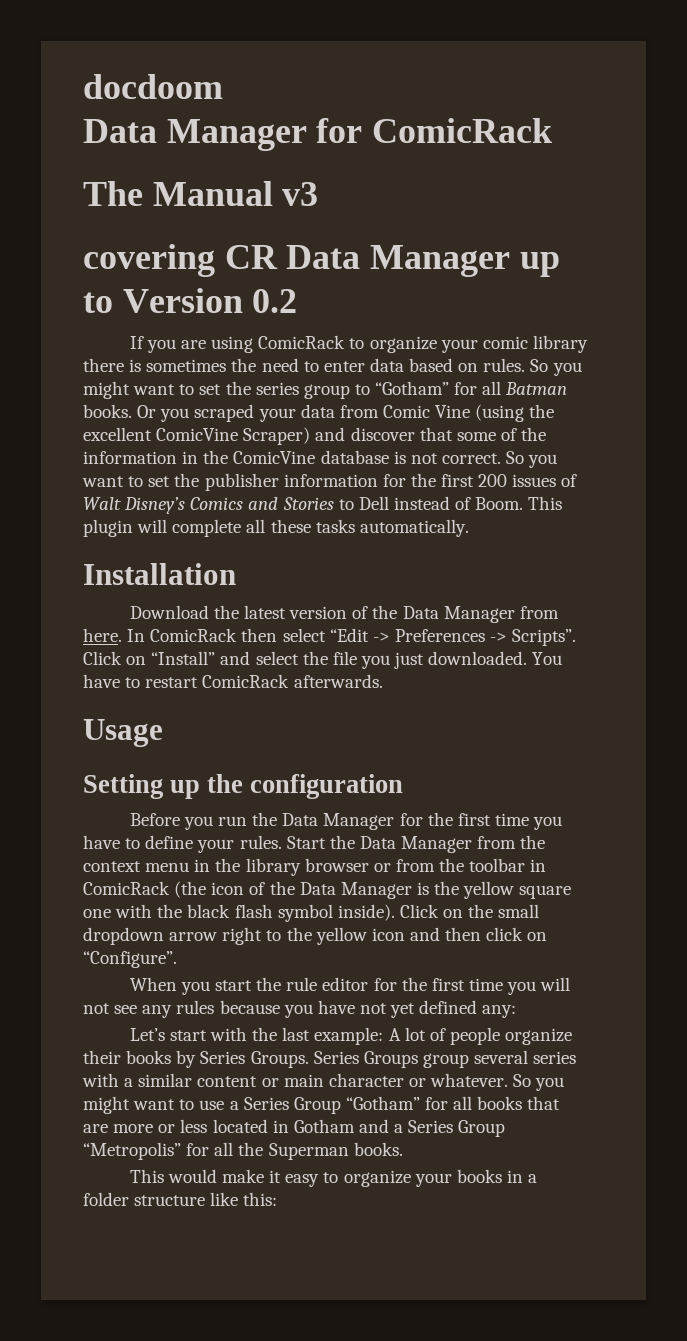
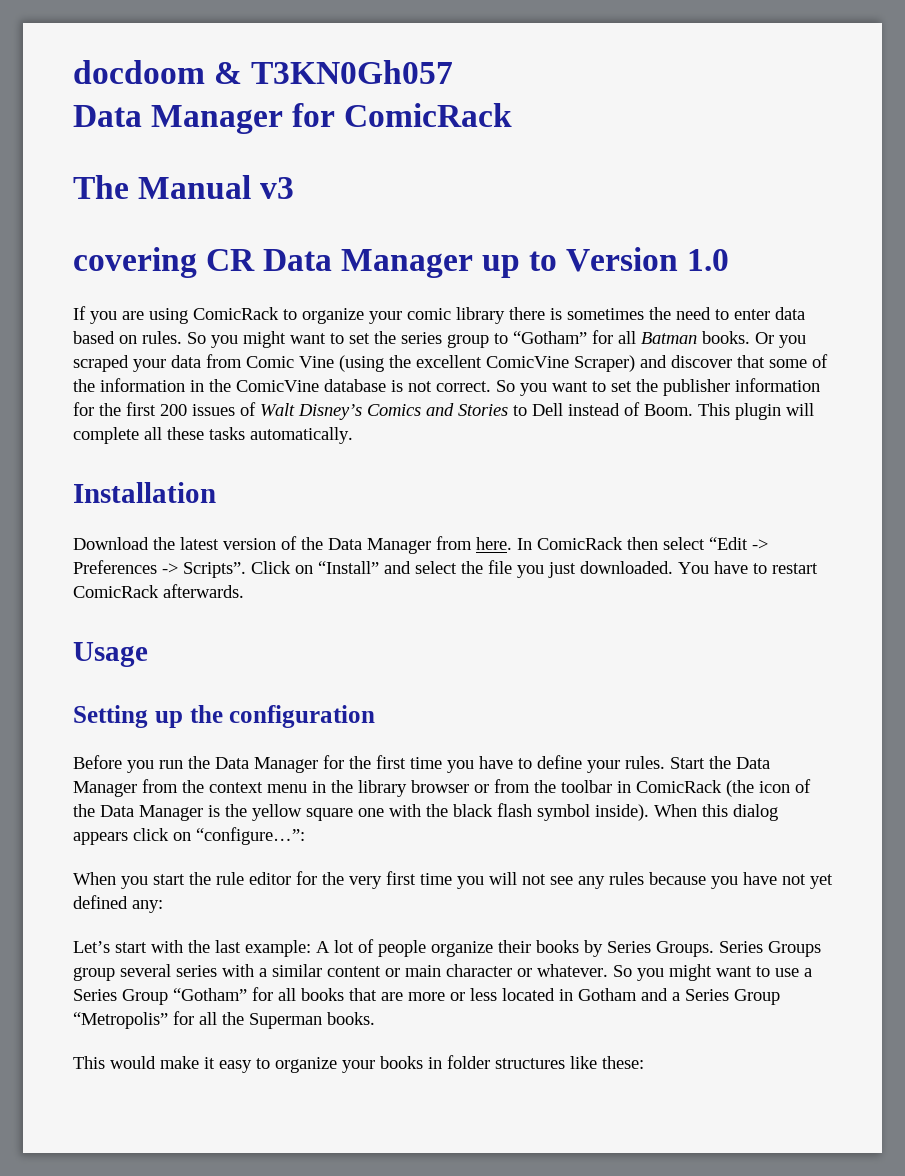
- docdoom
+ docdoom & T3KN0Gh057
- covering CR Data Manager up to Version 0.2
+ covering CR Data Manager up to Version 1.0
- Click on the small dropdown arrow right to the yellow icon and then click on “Configure”.
+ When this dialog appears click on “configure…”:
- When you start the rule editor for the first time you will not see any rules because you have not yet defined any:
+ When you start the rule editor for the very first time you will not see any rules because you have not yet defined any:
- This would make it easy to organize your books in a folder structure like this:
+ This would make it easy to organize your books in folder structures like these:

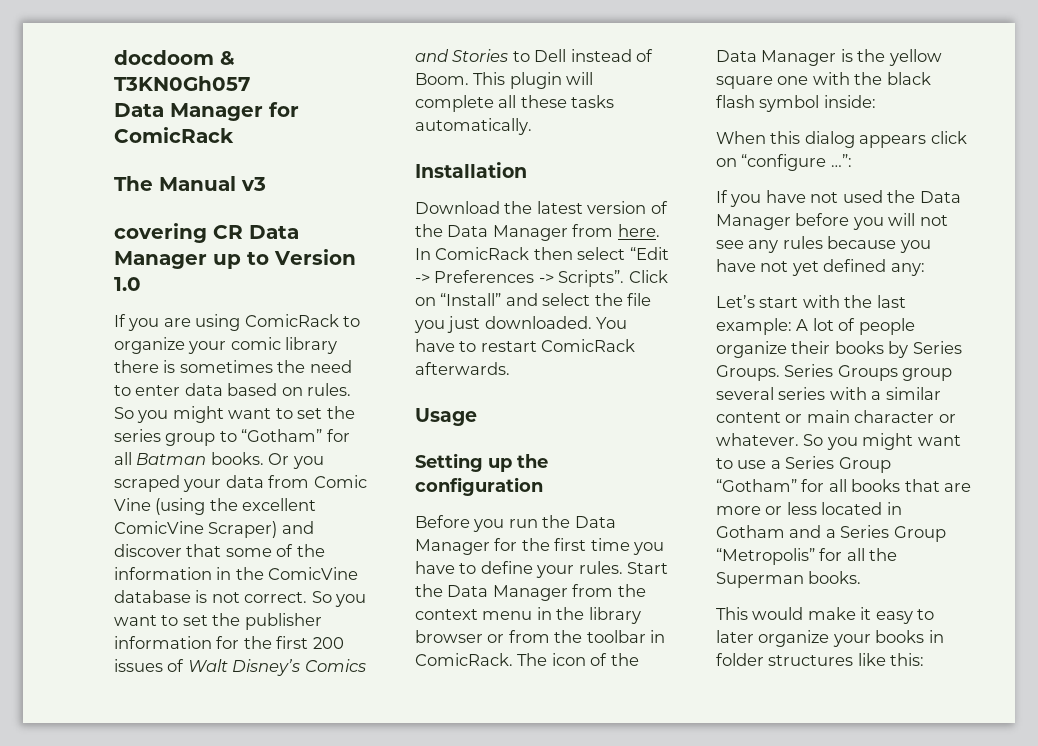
- Start the Data Manager from the context menu in the library browser or from the toolbar in ComicRack (the icon of the Data Manager is the yellow square one with the black flash symbol inside). When this dialog appears click on “configure…”:
- When you start the rule editor for the very first time you will not see any rules because you have not yet defined any:
+ Start the Data Manager from the context menu in the library browser or from the toolbar in ComicRack. The icon of the Data Manager is the yellow square one with the black flash symbol inside:
+ When this dialog appears click on “configure …”:
+ If you have not used the Data Manager before you will not see any rules because you have not yet defined any:
- This would make it easy to organize your books in folder structures like these:
+ This would make it easy to later organize your books in folder structures like this:

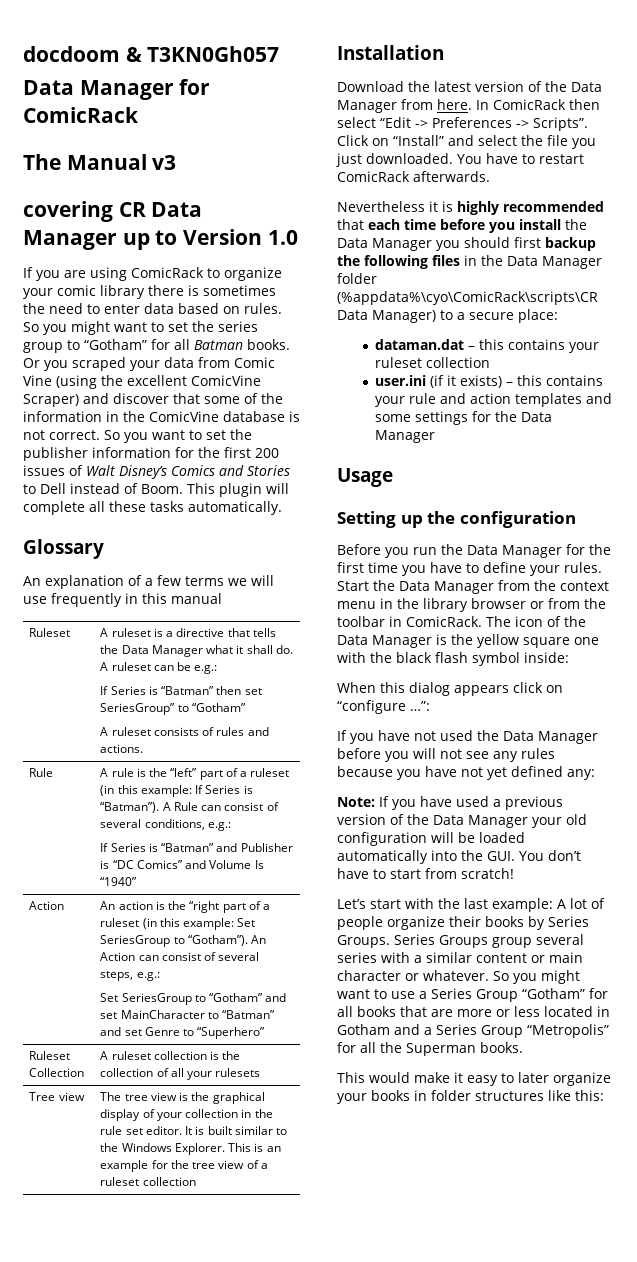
+ Glossary
+ An explanation of a few terms we will use frequently in this manual
+ Ruleset | A ruleset is a directive that tells the Data Manager what it shall do. A ruleset can be e.g.:
+ If Series is “Batman” then set SeriesGroup” to “Gotham”
+ A ruleset consists of rules and actions.
+ Rule | A rule is the “left” part of a ruleset (in this example: If Series is “Batman”). A Rule can consist of several conditions, e.g.:
+ If Series is “Batman” and Publisher is “DC Comics” and Volume Is “1940”
+ Action | An action is the “right part of a ruleset (in this example: Set SeriesGroup to “Gotham”). An Action can consist of several steps, e.g.:
+ Set SeriesGroup to “Gotham” and set MainCharacter to “Batman” and set Genre to “Superhero”
+ Ruleset Collection | A ruleset collection is the collection of all your rulesets
+ Tree view | The tree view is the graphical display of your collection in the rule set editor. It is built similar to the Windows Explorer. This is an example for the tree view of a ruleset collection
+ Nevertheless it is highly recommended that each time before you install the Data Manager you should first backup the following files in the Data Manager folder (%appdata%\cyo\ComicRack\scripts\CR Data Manager) to a secure place:
+ dataman.dat – this contains your ruleset collection
+ user.ini (if it exists) – this contains your rule and action templates and some settings for the Data Manager
+ Note: If you have used a previous version of the Data Manager your old configuration will be loaded automatically into the GUI. You don’t have to start from scratch!

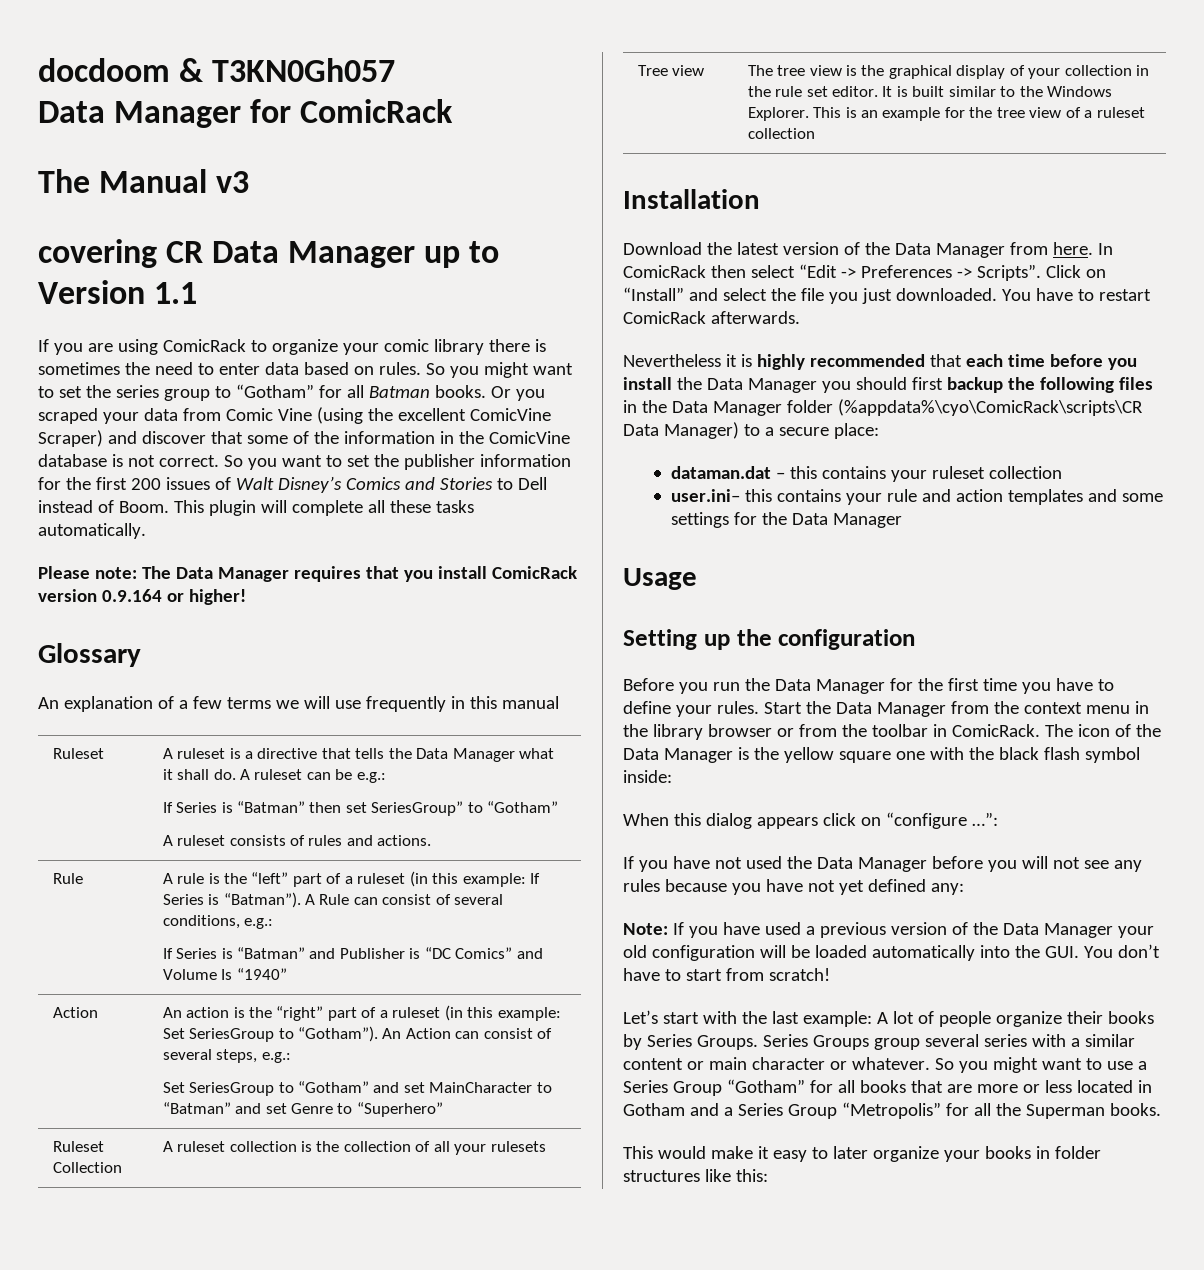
- covering CR Data Manager up to Version 1.0
+ covering CR Data Manager up to Version 1.1
+ Please note: The Data Manager requires that you install ComicRack version 0.9.164 or higher!
- Action | An action is the “right part of a ruleset (in this example: Set SeriesGroup to “Gotham”). An Action can consist of several steps, e.g.:
+ Action | An action is the “right” part of a ruleset (in this example: Set SeriesGroup to “Gotham”). An Action can consist of several steps, e.g.:
- user.ini (if it exists) – this contains your rule and action templates and some settings for the Data Manager
+ user.ini– this contains your rule and action templates and some settings for the Data Manager

